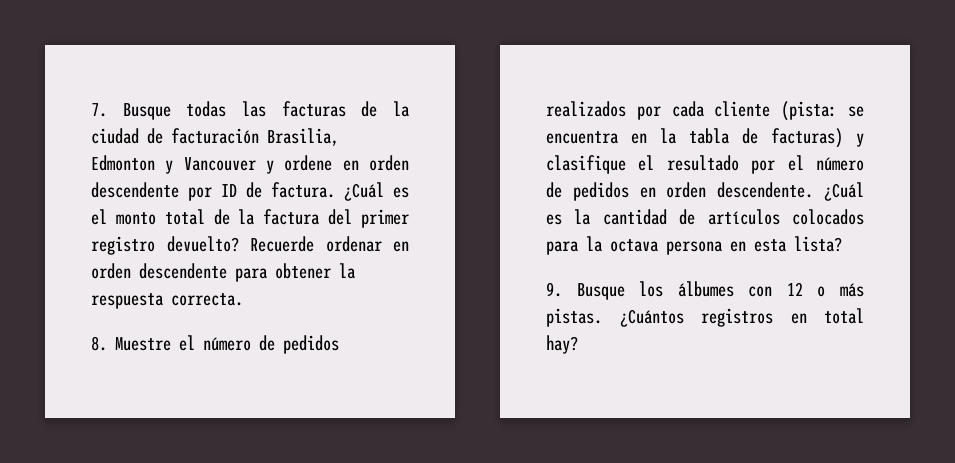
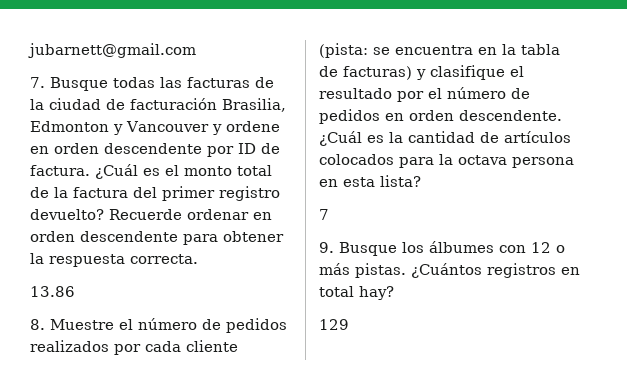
+ jubarnett@gmail.com
+ 13.86
+ 7
+ 129

